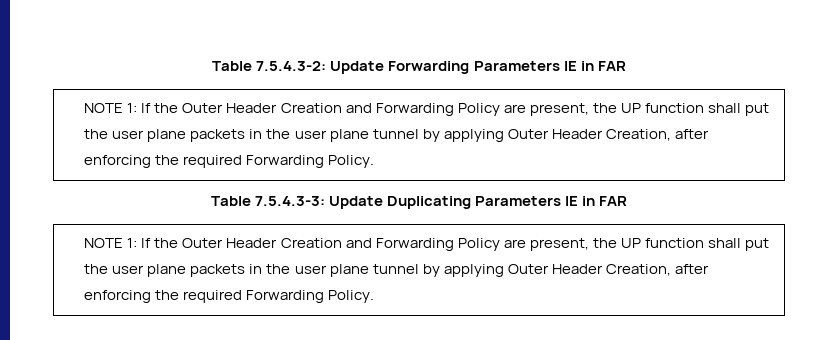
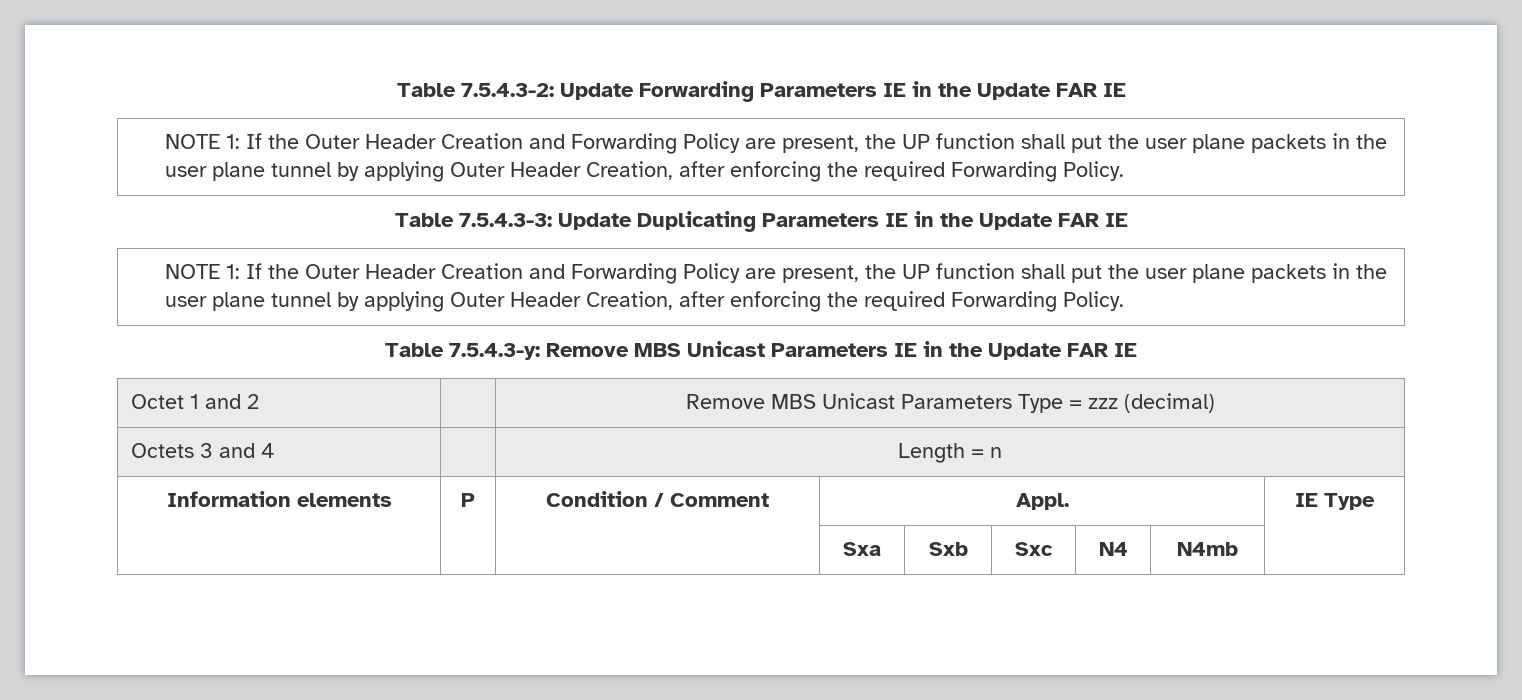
- Table 7.5.4.3-2: Update Forwarding Parameters IE in FAR
+ Table 7.5.4.3-2: Update Forwarding Parameters IE in the Update FAR IE
- Table 7.5.4.3-3: Update Duplicating Parameters IE in FAR
+ Table 7.5.4.3-3: Update Duplicating Parameters IE in the Update FAR IE
+ Table 7.5.4.3-y: Remove MBS Unicast Parameters IE in the Update FAR IE
+ Octet 1 and 2 | | Remove MBS Unicast Parameters Type = zzz (decimal)
+ Octets 3 and 4 | | Length = n
+ Information elements | P | Condition / Comment | Appl. | IE Type
+ | | | Sxa | Sxb | Sxc | N4 | N4mb |

